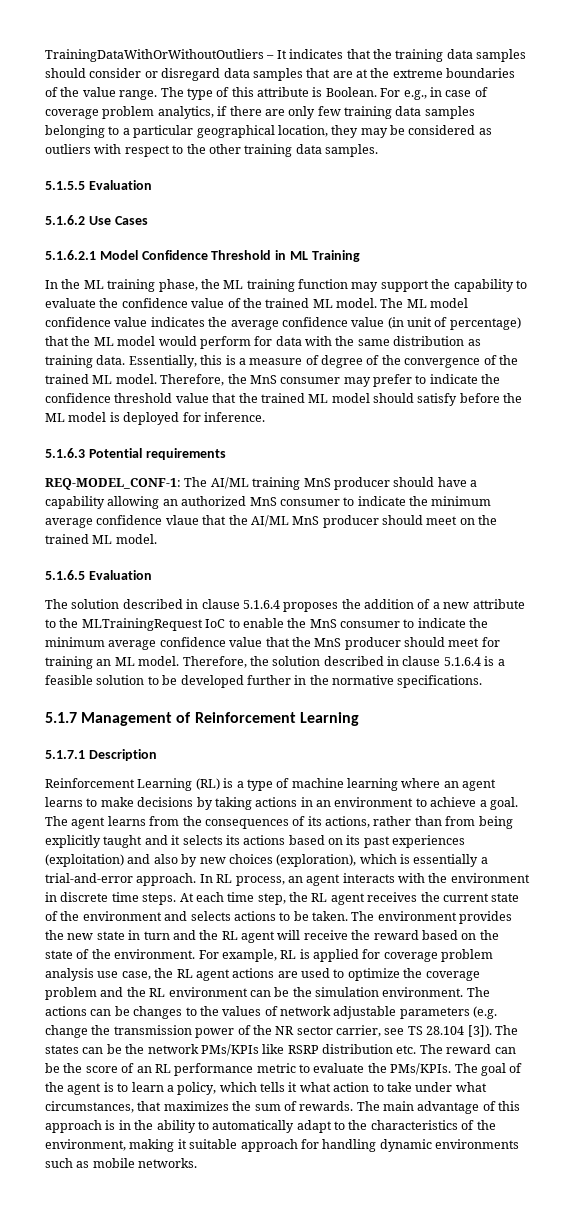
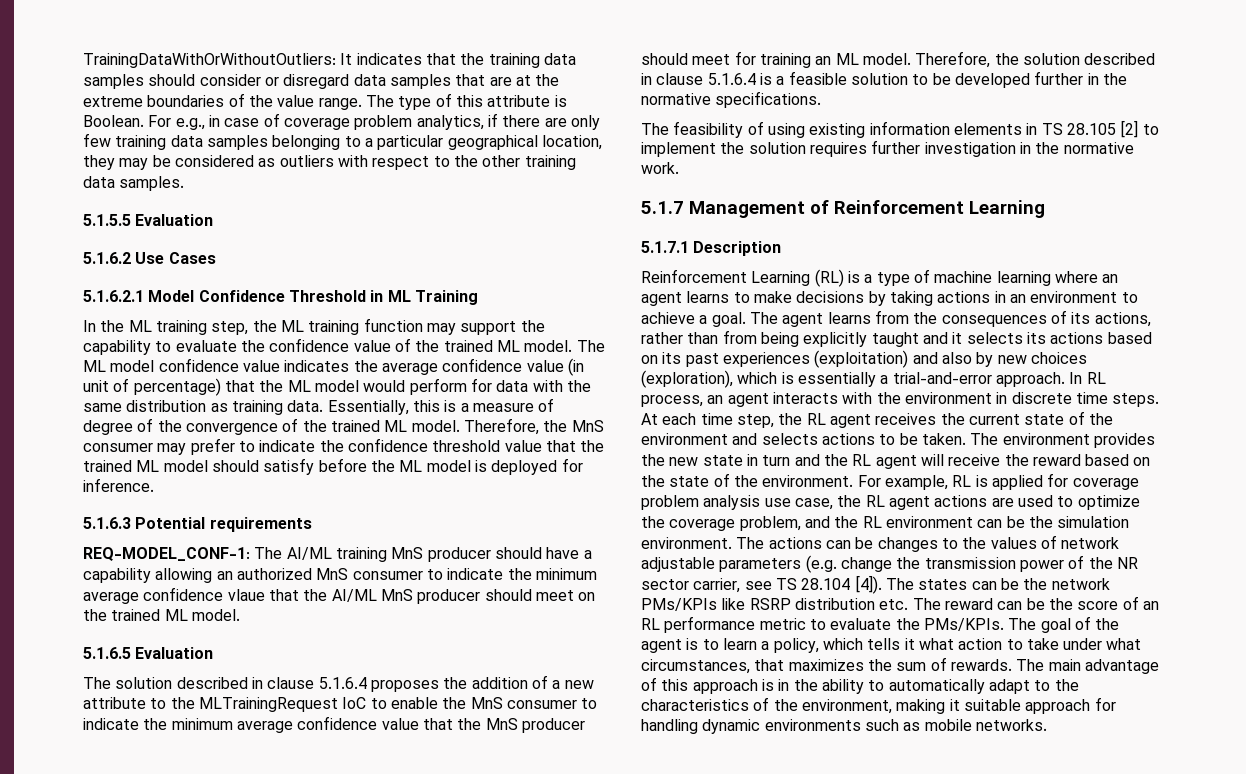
- TrainingDataWithOrWithoutOutliers – It indicates that the training data samples should consider or disregard data samples that are at the extreme boundaries of the value range.
+ TrainingDataWithOrWithoutOutliers: It indicates that the training data samples should consider or disregard data samples that are at the extreme boundaries of the value range.
- In the ML training phase, the ML training function may support the capability to evaluate the confidence value of the trained ML model.
+ In the ML training step, the ML training function may support the capability to evaluate the confidence value of the trained ML model.
+ The feasibility of using existing information elements in TS 28.105 [2] to implement the solution requires further investigation in the normative work.
- For example, RL is applied for coverage problem analysis use case, the RL agent actions are used to optimize the coverage problem and the RL environment can be the simulation environment.
+ For example, RL is applied for coverage problem analysis use case, the RL agent actions are used to optimize the coverage problem, and the RL environment can be the simulation environment.
- The actions can be changes to the values of network adjustable parameters (e.g. change the transmission power of the NR sector carrier, see TS 28.104 [3]).
+ The actions can be changes to the values of network adjustable parameters (e.g. change the transmission power of the NR sector carrier, see TS 28.104 [4]).

